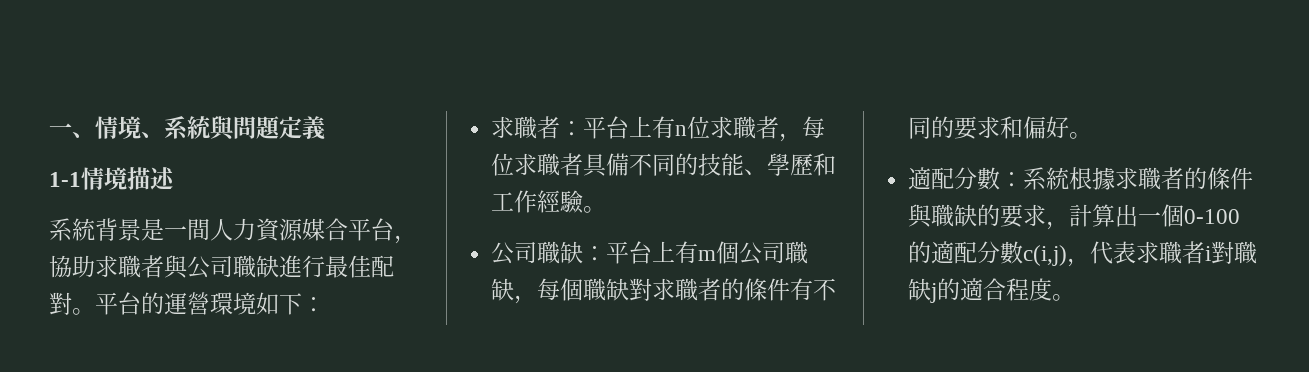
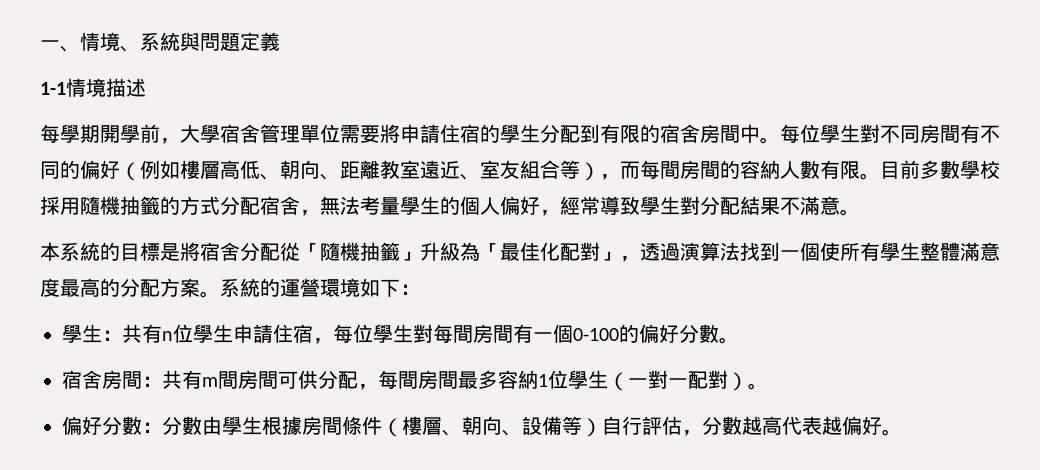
- 系統背景是一間人力資源媒合平台，協助求職者與公司職缺進行最佳配對。平台的運營環境如下：
- 求職者：平台上有n位求職者，每位求職者具備不同的技能、學歷和工作經驗。
- 公司職缺：平台上有m個公司職缺，每個職缺對求職者的條件有不同的要求和偏好。
- 適配分數：系統根據求職者的條件與職缺的要求，計算出一個0-100的適配分數c(i,j)，代表求職者i對職缺j的適合程度。
+ 每學期開學前，大學宿舍管理單位需要將申請住宿的學生分配到有限的宿舍房間中。每位學生對不同房間有不同的偏好（例如樓層高低、朝向、距離教室遠近、室友組合等），而每間房間的容納人數有限。目前多數學校採用隨機抽籤的方式分配宿舍，無法考量學生的個人偏好，經常導致學生對分配結果不滿意。
+ 本系統的目標是將宿舍分配從「隨機抽籤」升級為「最佳化配對」，透過演算法找到一個使所有學生整體滿意度最高的分配方案。系統的運營環境如下：
+ 學生：共有n位學生申請住宿，每位學生對每間房間有一個0-100的偏好分數。
+ 宿舍房間：共有m間房間可供分配，每間房間最多容納1位學生（一對一配對）。
+ 偏好分數：分數由學生根據房間條件（樓層、朝向、設備等）自行評估，分數越高代表越偏好。

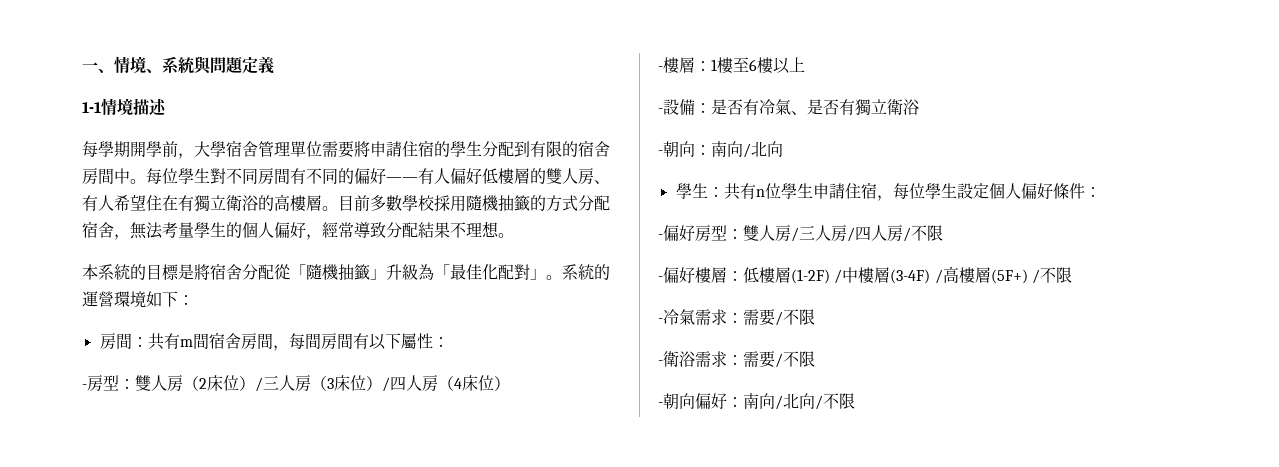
- 每位學生對不同房間有不同的偏好（例如樓層高低、朝向、距離教室遠近、室友組合等），而每間房間的容納人數有限。
+ 每位學生對不同房間有不同的偏好——有人偏好低樓層的雙人房、有人希望住在有獨立衛浴的高樓層。
- 目前多數學校採用隨機抽籤的方式分配宿舍，無法考量學生的個人偏好，經常導致學生對分配結果不滿意。
+ 目前多數學校採用隨機抽籤的方式分配宿舍，無法考量學生的個人偏好，經常導致分配結果不理想。
- 本系統的目標是將宿舍分配從「隨機抽籤」升級為「最佳化配對」，透過演算法找到一個使所有學生整體滿意度最高的分配方案。
+ 本系統的目標是將宿舍分配從「隨機抽籤」升級為「最佳化配對」。
+ 房間：共有m間宿舍房間，每間房間有以下屬性：
+ -房型：雙人房（2床位）/三人房（3床位）/四人房（4床位）
+ -樓層：1樓至6樓以上
+ -設備：是否有冷氣、是否有獨立衛浴
+ -朝向：南向/北向
- 學生：共有n位學生申請住宿，每位學生對每間房間有一個0-100的偏好分數。
- 宿舍房間：共有m間房間可供分配，每間房間最多容納1位學生（一對一配對）。
- 偏好分數：分數由學生根據房間條件（樓層、朝向、設備等）自行評估，分數越高代表越偏好。
+ 學生：共有n位學生申請住宿，每位學生設定個人偏好條件：
+ -偏好房型：雙人房/三人房/四人房/不限
+ -偏好樓層：低樓層(1-2F) /中樓層(3-4F) /高樓層(5F+) /不限
+ -冷氣需求：需要/不限
+ -衛浴需求：需要/不限
+ -朝向偏好：南向/北向/不限

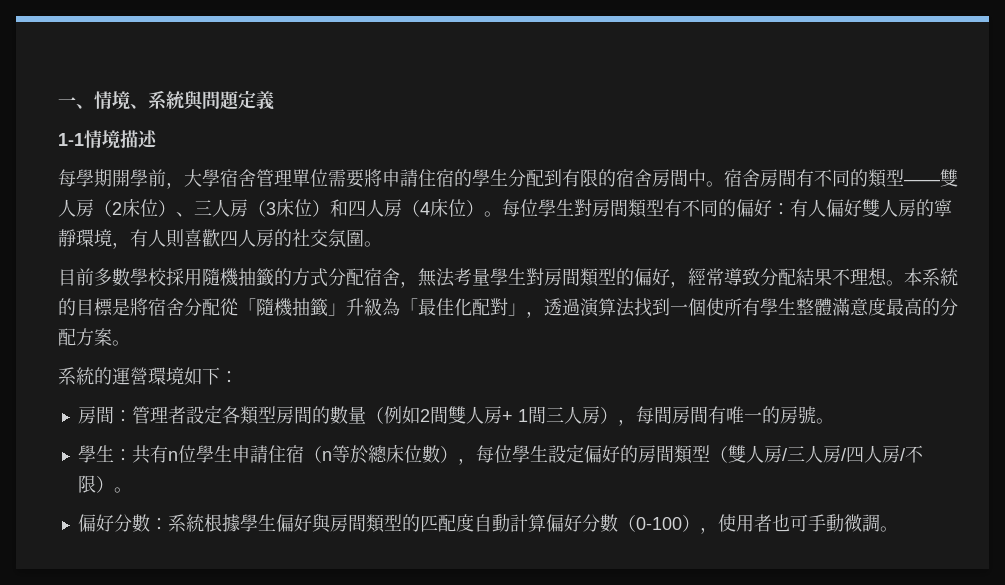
- 每位學生對不同房間有不同的偏好——有人偏好低樓層的雙人房、有人希望住在有獨立衛浴的高樓層。目前多數學校採用隨機抽籤的方式分配宿舍，無法考量學生的個人偏好，經常導致分配結果不理想。
- 本系統的目標是將宿舍分配從「隨機抽籤」升級為「最佳化配對」。系統的運營環境如下：
+ 宿舍房間有不同的類型——雙人房（2床位）、三人房（3床位）和四人房（4床位）。每位學生對房間類型有不同的偏好：有人偏好雙人房的寧靜環境，有人則喜歡四人房的社交氛圍。
+ 目前多數學校採用隨機抽籤的方式分配宿舍，無法考量學生對房間類型的偏好，經常導致分配結果不理想。本系統的目標是將宿舍分配從「隨機抽籤」升級為「最佳化配對」，透過演算法找到一個使所有學生整體滿意度最高的分配方案。
+ 系統的運營環境如下：
- 房間：共有m間宿舍房間，每間房間有以下屬性：
- -房型：雙人房（2床位）/三人房（3床位）/四人房（4床位）
- -樓層：1樓至6樓以上
- -設備：是否有冷氣、是否有獨立衛浴
- -朝向：南向/北向
+ 房間：管理者設定各類型房間的數量（例如2間雙人房+ 1間三人房），每間房間有唯一的房號。
- 學生：共有n位學生申請住宿，每位學生設定個人偏好條件：
- -偏好房型：雙人房/三人房/四人房/不限
- -偏好樓層：低樓層(1-2F) /中樓層(3-4F) /高樓層(5F+) /不限
- -冷氣需求：需要/不限
- -衛浴需求：需要/不限
- -朝向偏好：南向/北向/不限
+ 學生：共有n位學生申請住宿（n等於總床位數），每位學生設定偏好的房間類型（雙人房/三人房/四人房/不限）。
+ 偏好分數：系統根據學生偏好與房間類型的匹配度自動計算偏好分數（0-100），使用者也可手動微調。

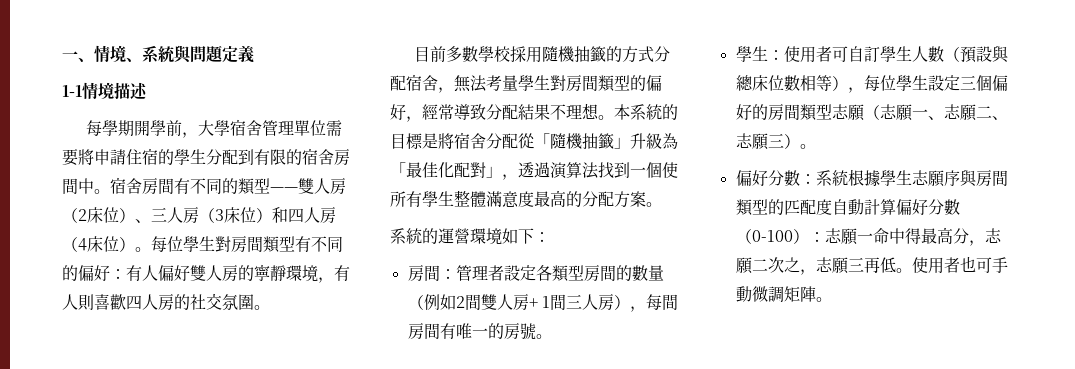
- 學生：共有n位學生申請住宿（n等於總床位數），每位學生設定偏好的房間類型（雙人房/三人房/四人房/不限）。
+ 學生：使用者可自訂學生人數（預設與總床位數相等），每位學生設定三個偏好的房間類型志願（志願一、志願二、志願三）。
- 偏好分數：系統根據學生偏好與房間類型的匹配度自動計算偏好分數（0-100），使用者也可手動微調。
+ 偏好分數：系統根據學生志願序與房間類型的匹配度自動計算偏好分數（0-100）：志願一命中得最高分，志願二次之，志願三再低。使用者也可手動微調矩陣。

